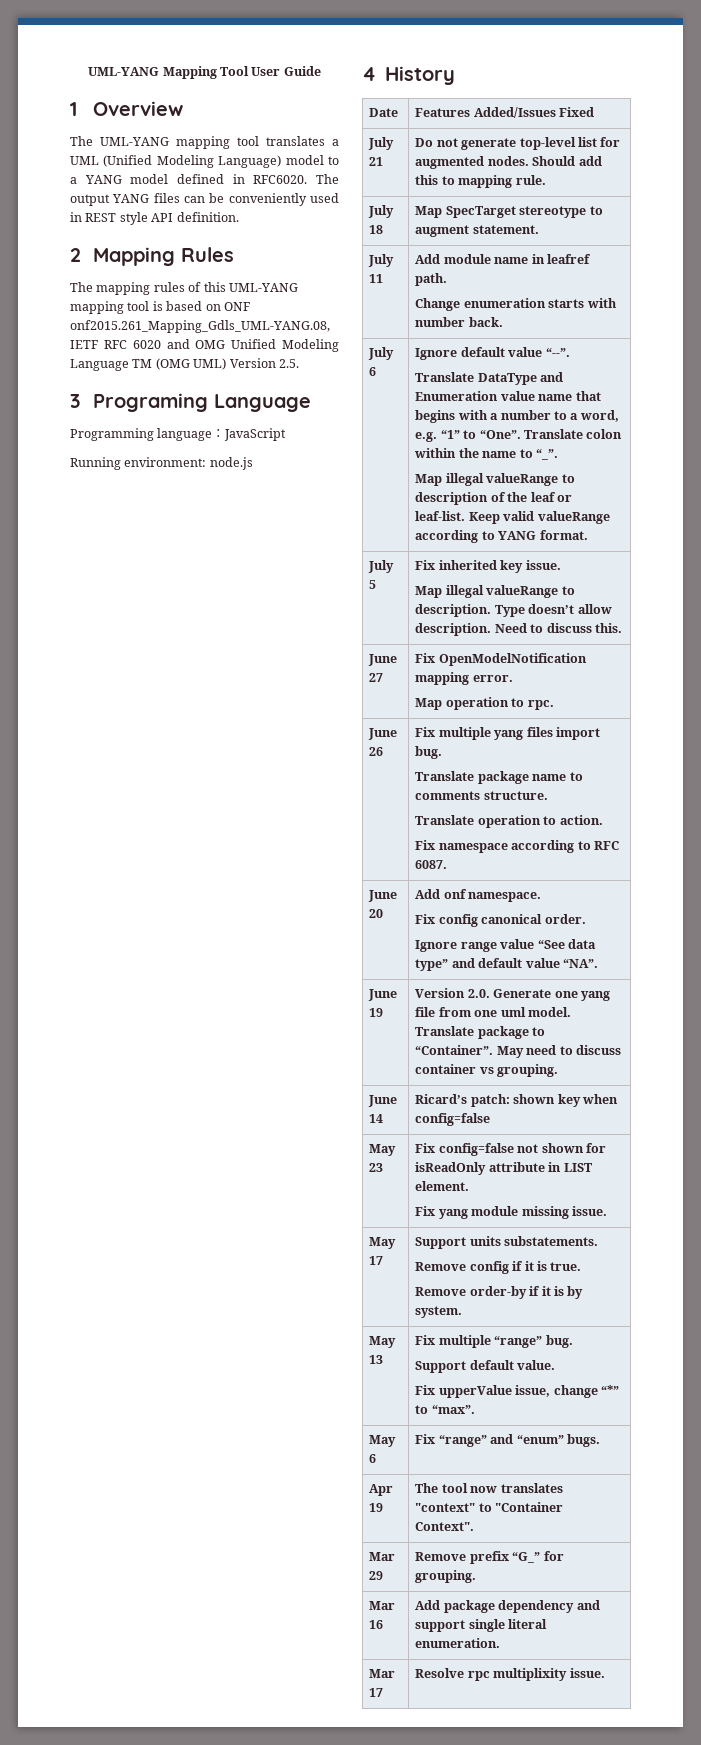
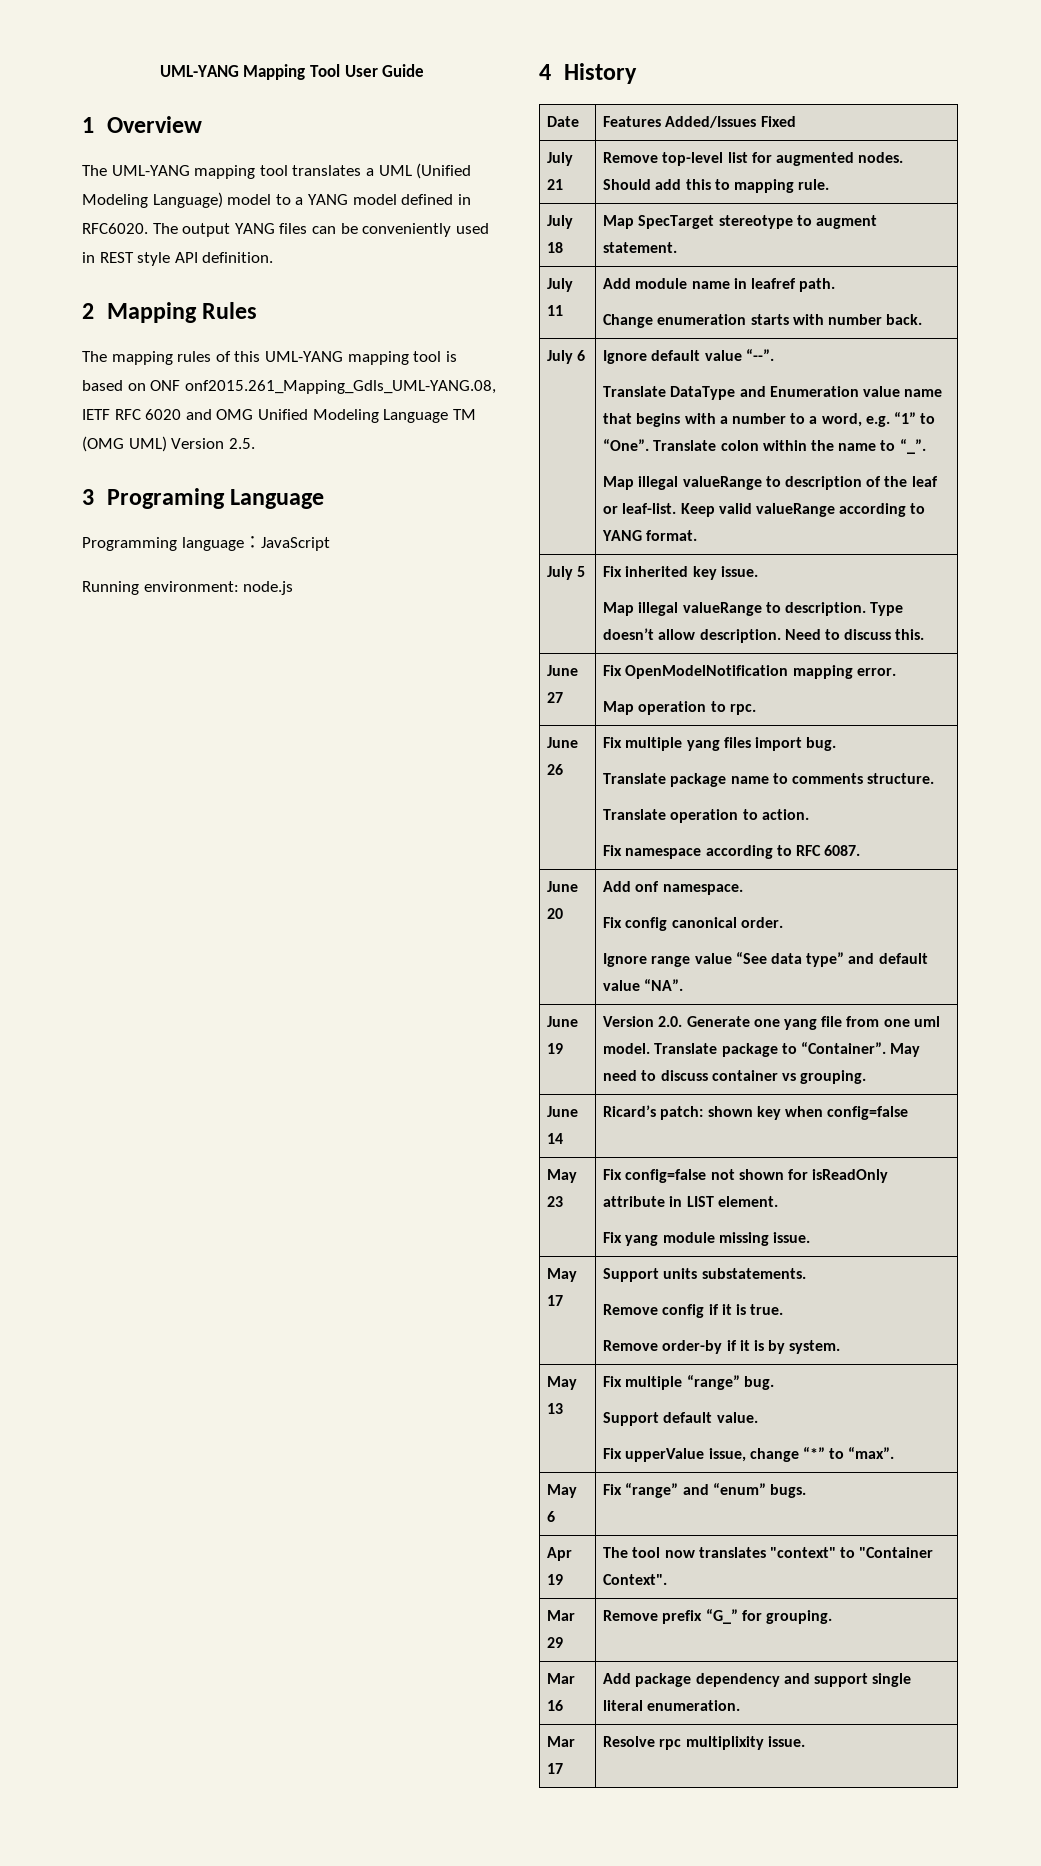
- July 21 | Do not generate top-level list for augmented nodes. Should add this to mapping rule.
+ July 21 | Remove top-level list for augmented nodes. Should add this to mapping rule.

